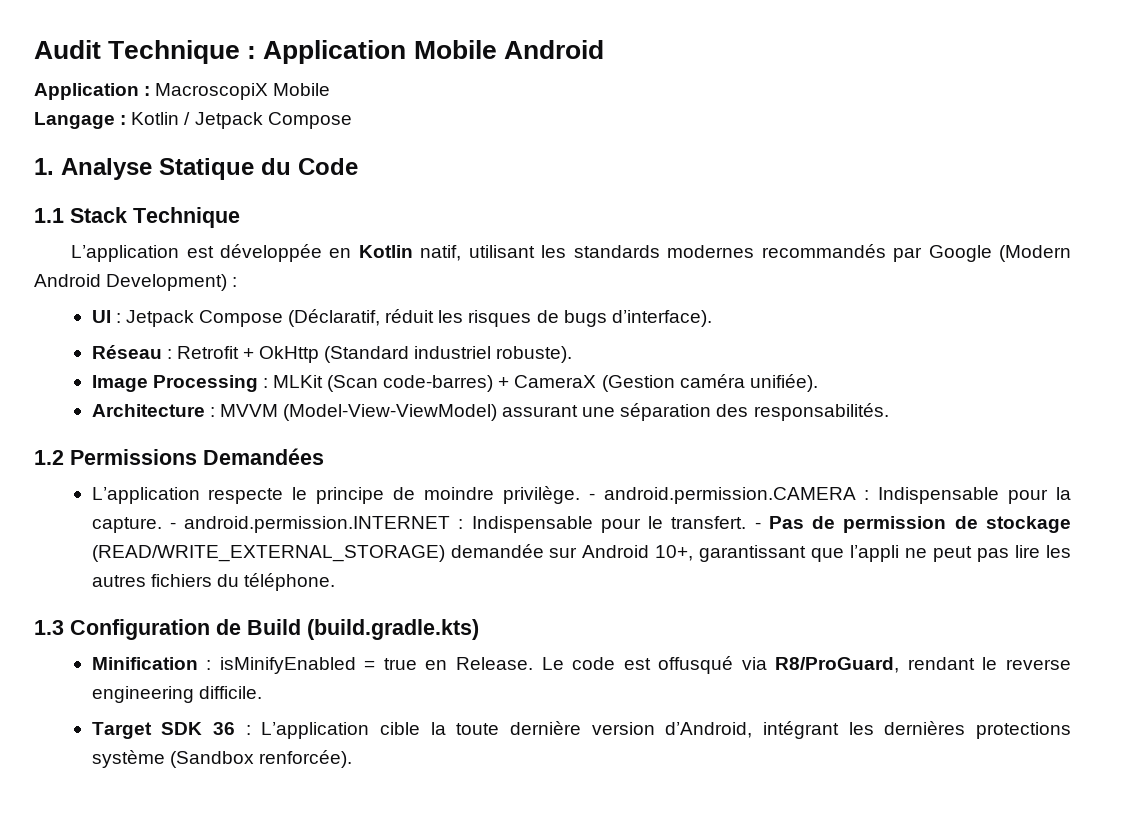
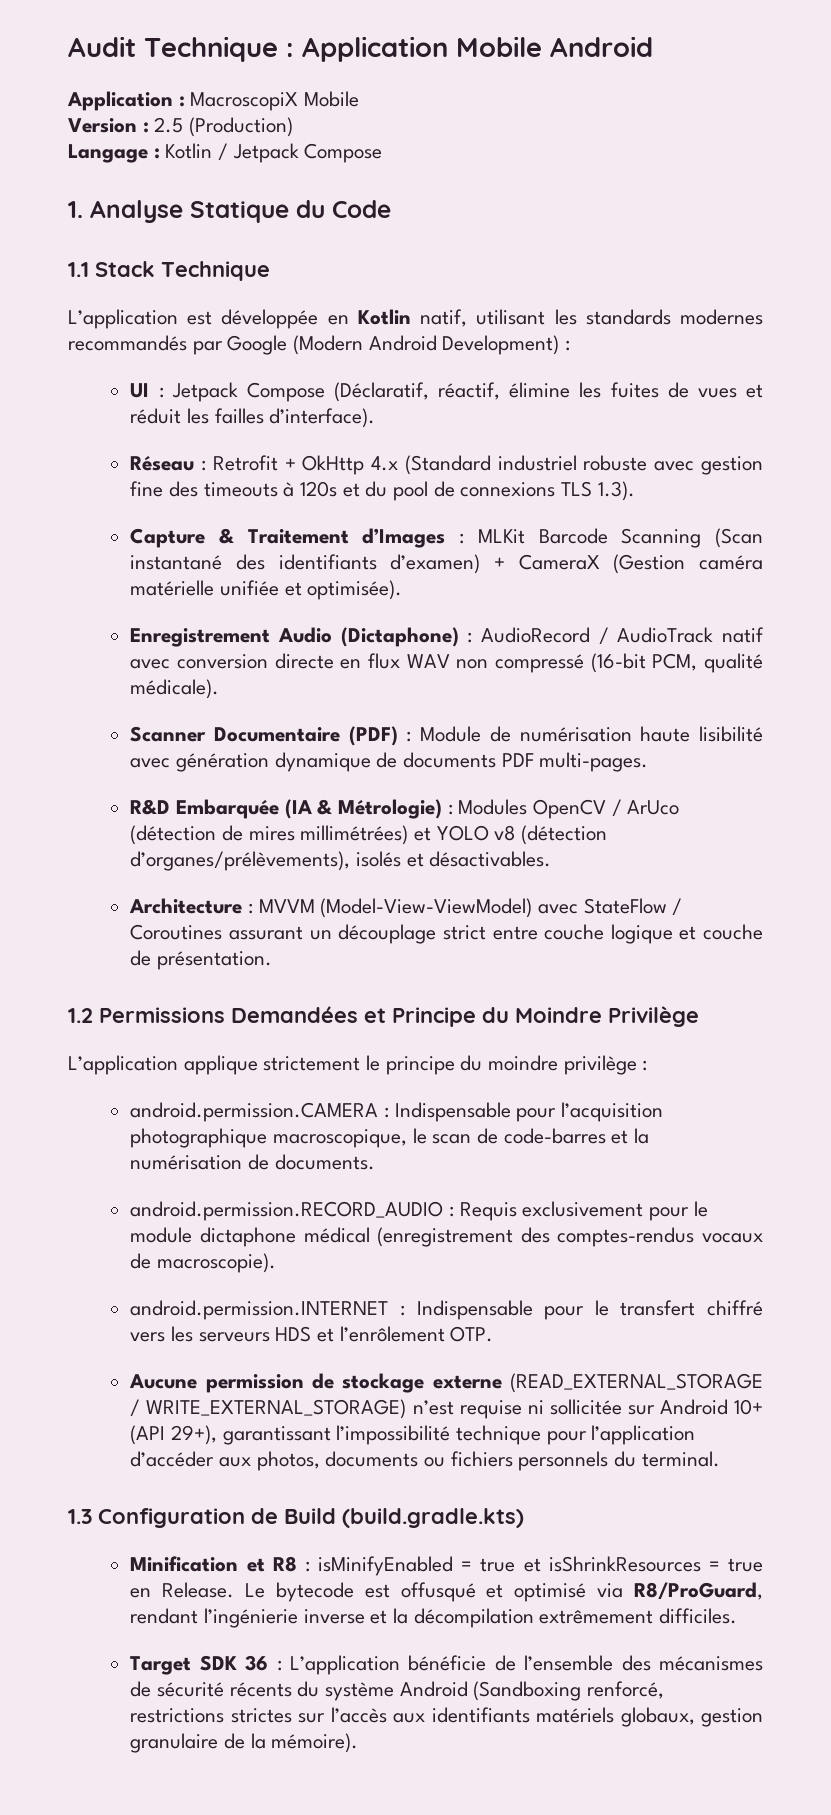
+ Version : 2.5 (Production)
- UI : Jetpack Compose (Déclaratif, réduit les risques de bugs d’interface).
+ UI : Jetpack Compose (Déclaratif, réactif, élimine les fuites de vues et réduit les failles d’interface).
- Réseau : Retrofit + OkHttp (Standard industriel robuste).
- Image Processing : MLKit (Scan code-barres) + CameraX (Gestion caméra unifiée).
- Architecture : MVVM (Model-View-ViewModel) assurant une séparation des responsabilités.
- 1.2 Permissions Demandées
- L’application respecte le principe de moindre privilège. - android.permission.CAMERA : Indispensable pour la capture. - android.permission.INTERNET : Indispensable pour le transfert. - Pas de permission de stockage (READ/WRITE_EXTERNAL_STORAGE) demandée sur Android 10+, garantissant que l’appli ne peut pas lire les autres fichiers du téléphone.
+ Réseau : Retrofit + OkHttp 4.x (Standard industriel robuste avec gestion fine des timeouts à 120s et du pool de connexions TLS 1.3).
+ Capture & Traitement d’Images : MLKit Barcode Scanning (Scan instantané des identifiants d’examen) + CameraX (Gestion caméra matérielle unifiée et optimisée).
+ Enregistrement Audio (Dictaphone) : AudioRecord / AudioTrack natif avec conversion directe en flux WAV non compressé (16-bit PCM, qualité médicale).
+ Scanner Documentaire (PDF) : Module de numérisation haute lisibilité avec génération dynamique de documents PDF multi-pages.
+ R&D Embarquée (IA & Métrologie) : Modules OpenCV / ArUco (détection de mires millimétrées) et YOLO v8 (détection d’organes/prélèvements), isolés et désactivables.
+ Architecture : MVVM (Model-View-ViewModel) avec StateFlow / Coroutines assurant un découplage strict entre couche logique et couche de présentation.
+ 1.2 Permissions Demandées et Principe du Moindre Privilège
+ L’application applique strictement le principe du moindre privilège :
+ android.permission.CAMERA : Indispensable pour l’acquisition photographique macroscopique, le scan de code-barres et la numérisation de documents.
+ android.permission.RECORD_AUDIO : Requis exclusivement pour le module dictaphone médical (enregistrement des comptes-rendus vocaux de macroscopie).
+ android.permission.INTERNET : Indispensable pour le transfert chiffré vers les serveurs HDS et l’enrôlement OTP.
+ Aucune permission de stockage externe (READ_EXTERNAL_STORAGE / WRITE_EXTERNAL_STORAGE) n’est requise ni sollicitée sur Android 10+ (API 29+), garantissant l’impossibilité technique pour l’application d’accéder aux photos, documents ou fichiers personnels du terminal.
- Minification : isMinifyEnabled = true en Release.
+ Minification et R8 : isMinifyEnabled = true et isShrinkResources = true en Release.
- Le code est offusqué via R8/ProGuard, rendant le reverse engineering difficile.
+ Le bytecode est offusqué et optimisé via R8/ProGuard, rendant l’ingénierie inverse et la décompilation extrêmement difficiles.
- Target SDK 36 : L’application cible la toute dernière version d’Android, intégrant les dernières protections système (Sandbox renforcée).
+ Target SDK 36 : L’application bénéficie de l’ensemble des mécanismes de sécurité récents du système Android (Sandboxing renforcé, restrictions strictes sur l’accès aux identifiants matériels globaux, gestion granulaire de la mémoire).

